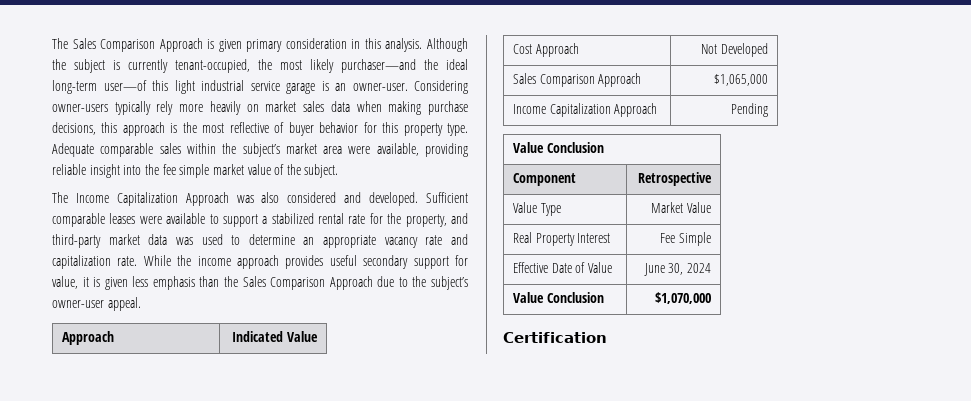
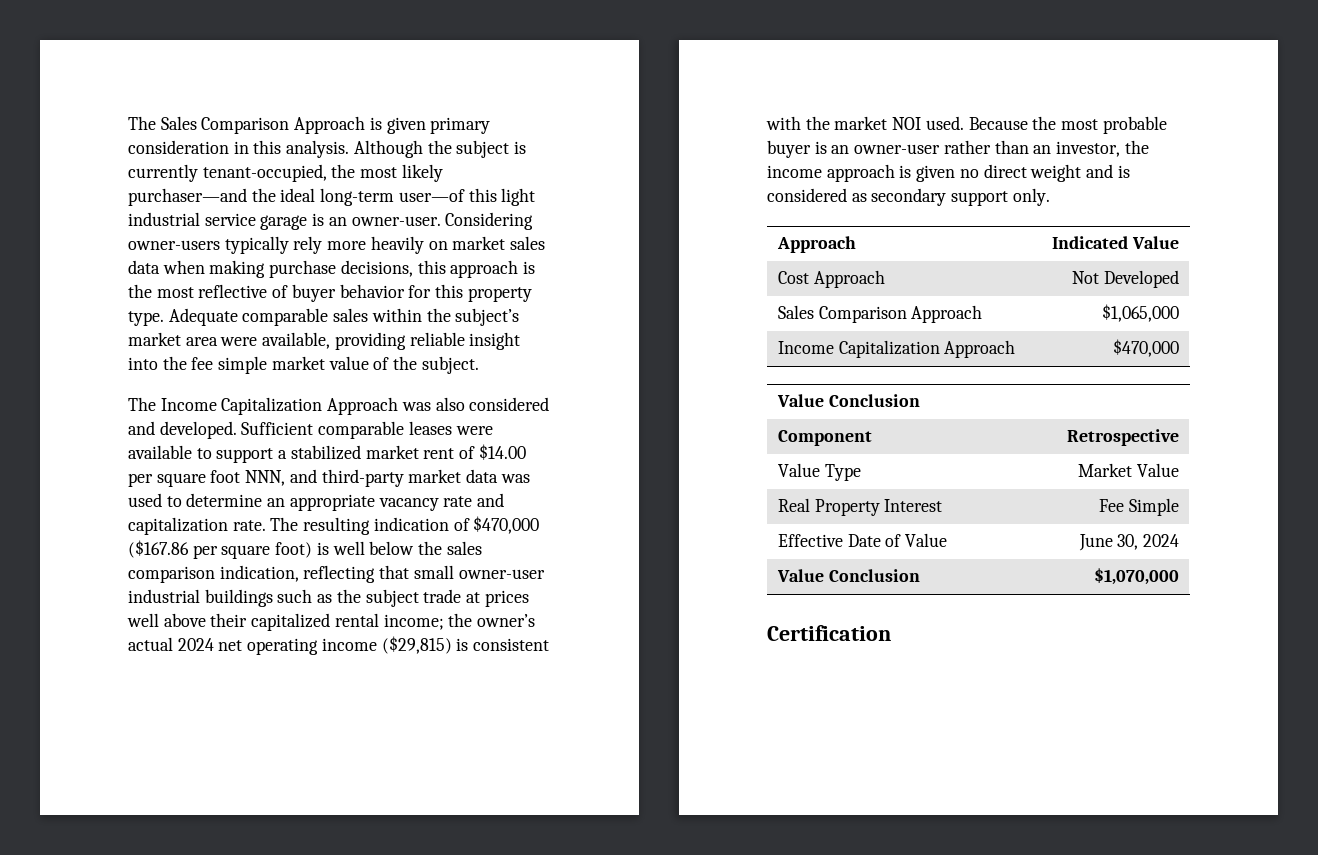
- Sufficient comparable leases were available to support a stabilized rental rate for the property, and third-party market data was used to determine an appropriate vacancy rate and capitalization rate.
+ Sufficient comparable leases were available to support a stabilized market rent of $14.00 per square foot NNN, and third-party market data was used to determine an appropriate vacancy rate and capitalization rate.
- While the income approach provides useful secondary support for value, it is given less emphasis than the Sales Comparison Approach due to the subject’s owner-user appeal.
+ The resulting indication of $470,000 ($167.86 per square foot) is well below the sales comparison indication, reflecting that small owner-user industrial buildings such as the subject trade at prices well above their capitalized rental income; the owner’s actual 2024 net operating income ($29,815) is consistent with the market NOI used. Because the most probable buyer is an owner-user rather than an investor, the income approach is given no direct weight and is considered as secondary support only.
- Income Capitalization Approach | Pending
+ Income Capitalization Approach | $470,000

